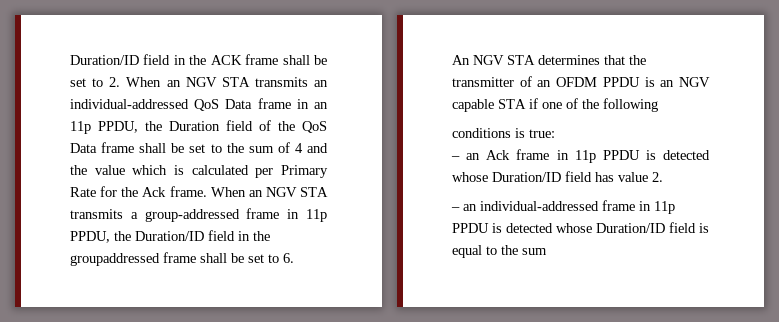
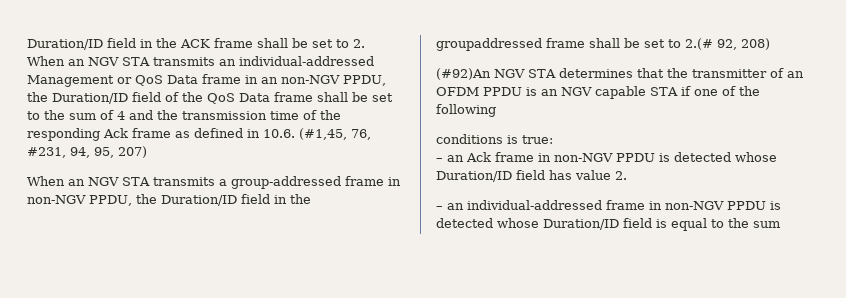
- Duration/ID field in the ACK frame shall be set to 2. When an NGV STA transmits an individual-addressed QoS Data frame in an 11p PPDU, the Duration field of the QoS Data frame shall be set to the sum of 4 and the value which is calculated per Primary Rate for the Ack frame. When an NGV STA transmits a group-addressed frame in 11p PPDU, the Duration/ID field in the groupaddressed frame shall be set to 6.
- An NGV STA determines that the transmitter of an OFDM PPDU is an NGV capable STA if one of the following
+ Duration/ID field in the ACK frame shall be set to 2. When an NGV STA transmits an individual-addressed Management or QoS Data frame in an non-NGV PPDU, the Duration/ID field of the QoS Data frame shall be set to the sum of 4 and the transmission time of the responding Ack frame as defined in 10.6. (#1,45, 76, #231, 94, 95, 207)
+ When an NGV STA transmits a group-addressed frame in non-NGV PPDU, the Duration/ID field in the groupaddressed frame shall be set to 2.(# 92, 208)
+ (#92)An NGV STA determines that the transmitter of an OFDM PPDU is an NGV capable STA if one of the following
- – an Ack frame in 11p PPDU is detected whose Duration/ID field has value 2.
+ – an Ack frame in non-NGV PPDU is detected whose Duration/ID field has value 2.
- – an individual-addressed frame in 11p PPDU is detected whose Duration/ID field is equal to the sum
+ – an individual-addressed frame in non-NGV PPDU is detected whose Duration/ID field is equal to the sum

